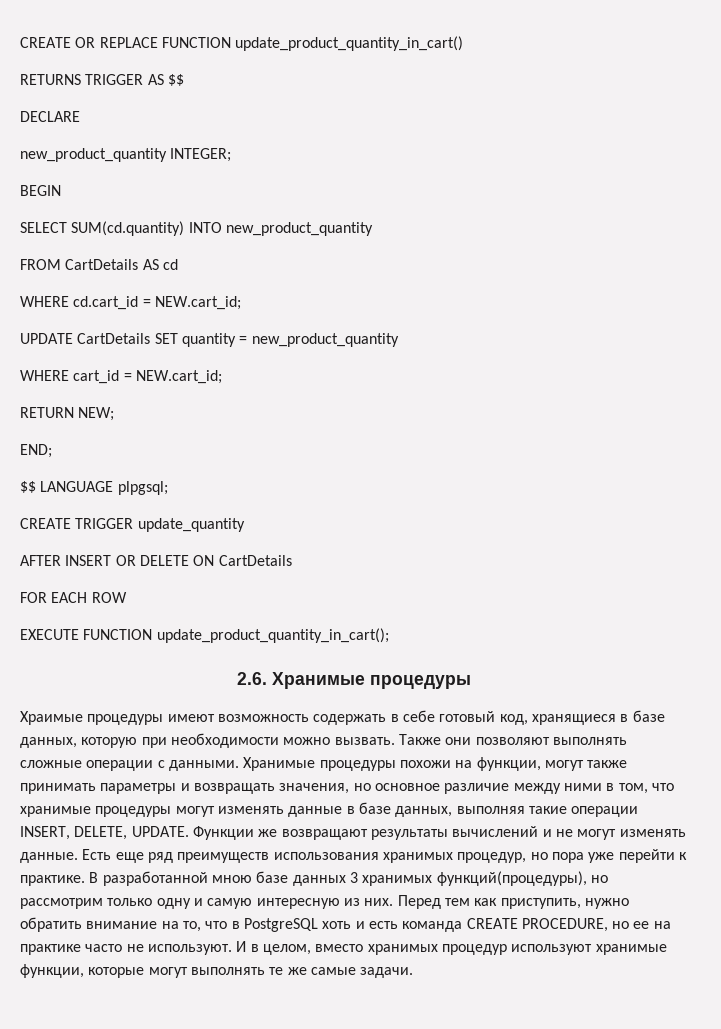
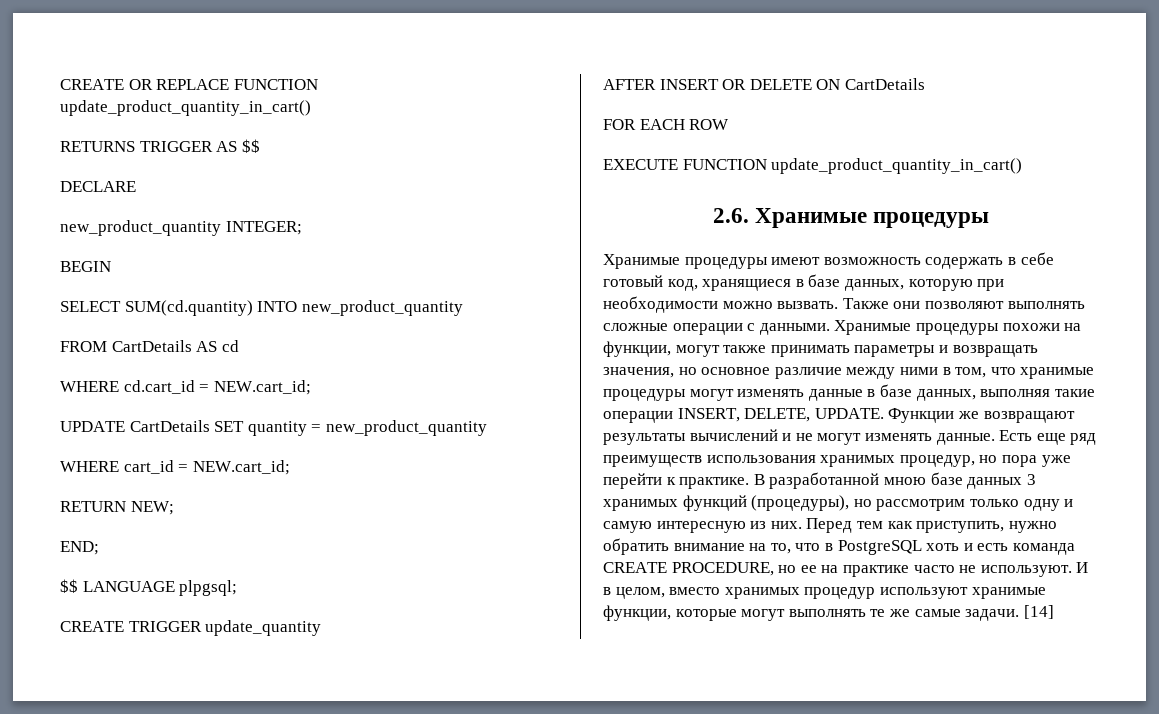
- EXECUTE FUNCTION update_product_quantity_in_cart();
+ EXECUTE FUNCTION update_product_quantity_in_cart()
- Храимые процедуры имеют возможность содержать в себе готовый код, хранящиеся в базе данных, которую при необходимости можно вызвать.
+ Хранимые процедуры имеют возможность содержать в себе готовый код, хранящиеся в базе данных, которую при необходимости можно вызвать.
- В разработанной мною базе данных 3 хранимых функций(процедуры), но рассмотрим только одну и самую интересную из них.
+ В разработанной мною базе данных 3 хранимых функций (процедуры), но рассмотрим только одну и самую интересную из них.
+ [14]

